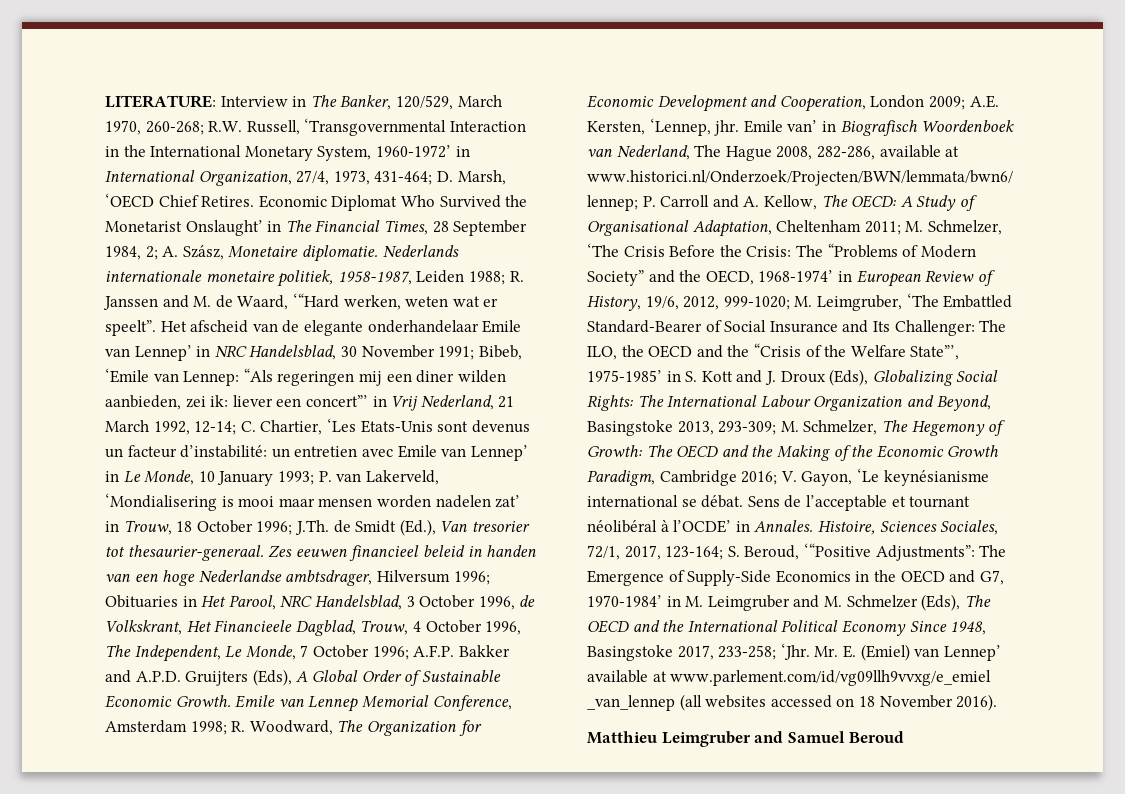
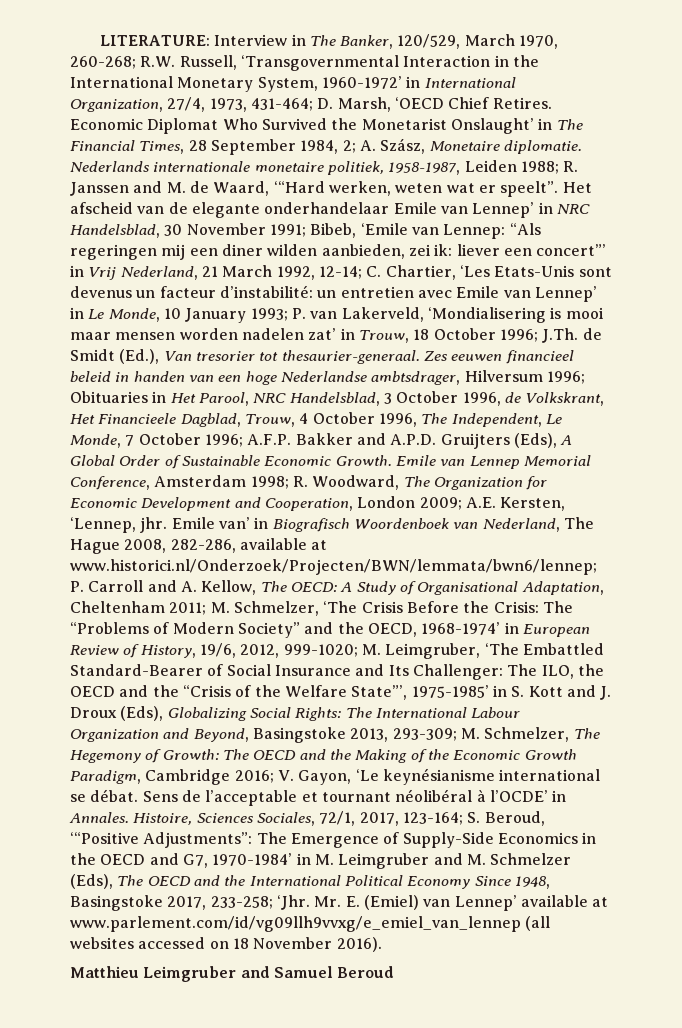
- Histoire, Sciences Sociales, 72/1, 2017, 123-164; S. Beroud, ‘“Positive Adjustments”: The Emergence of Supply-Side Economics in the OECD and G7, 1970-1984’ in M. Leimgruber and M. Schmelzer (Eds), The OECD and the International Political Economy Since 1948, Basingstoke 2017, 233-258; ‘Jhr. Mr. E. (Emiel) van Lennep’ available at www.parlement.com/id/vg09llh9vvxg/e_emiel _van_lennep (all websites accessed on 18 November 2016).
+ Histoire, Sciences Sociales, 72/1, 2017, 123-164; S. Beroud, ‘“Positive Adjustments”: The Emergence of Supply-Side Economics in the OECD and G7, 1970-1984’ in M. Leimgruber and M. Schmelzer (Eds), The OECD and the International Political Economy Since 1948, Basingstoke 2017, 233-258; ‘Jhr. Mr. E. (Emiel) van Lennep’ available at www.parlement.com/id/vg09llh9vvxg/e_emiel_van_lennep (all websites accessed on 18 November 2016).

